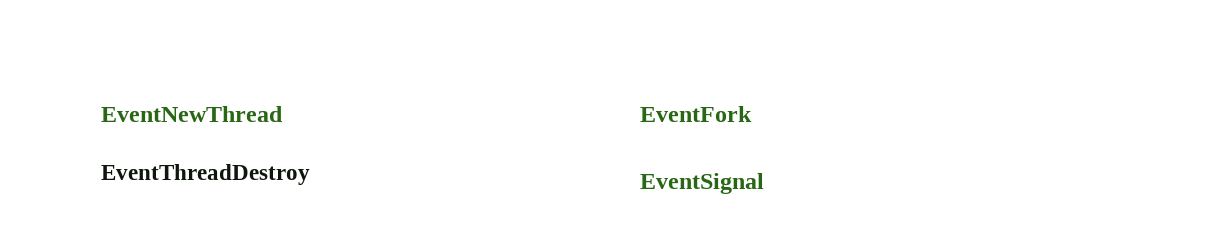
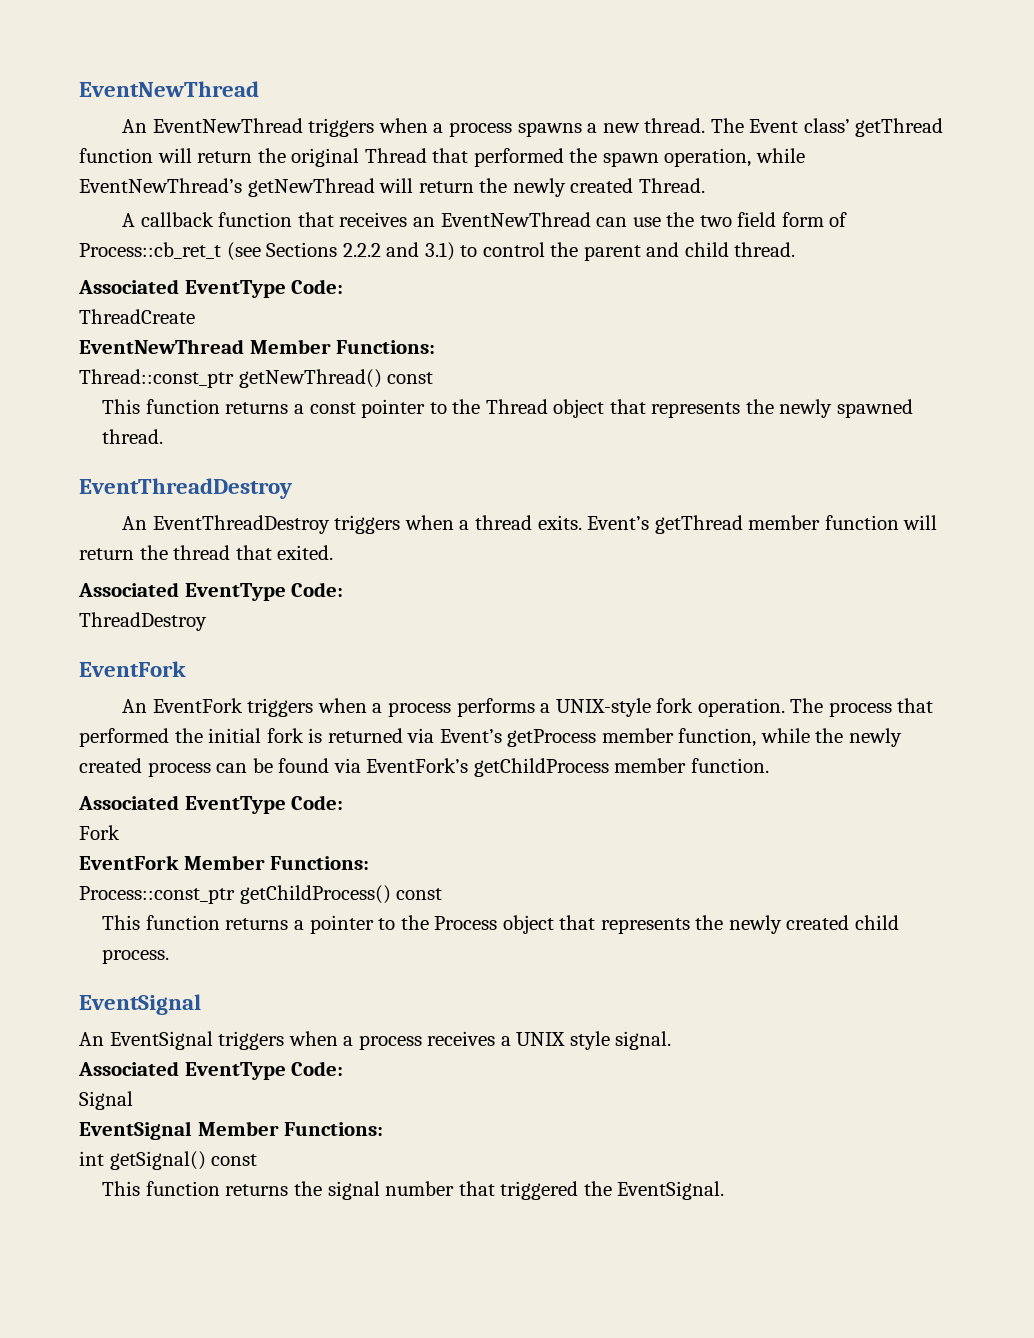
+ An EventNewThread triggers when a process spawns a new thread. The Event class’ getThread function will return the original Thread that performed the spawn operation, while EventNewThread’s getNewThread will return the newly created Thread.
+ A callback function that receives an EventNewThread can use the two field form of Process::cb_ret_t (see Sections 2.2.2 and 3.1) to control the parent and child thread.
+ Associated EventType Code:
+ ThreadCreate
+ EventNewThread Member Functions:
+ Thread::const_ptr getNewThread() const
+ This function returns a const pointer to the Thread object that represents the newly spawned thread.
  EventThreadDestroy
+ An EventThreadDestroy triggers when a thread exits. Event’s getThread member function will return the thread that exited.
+ Associated EventType Code:
+ ThreadDestroy
  EventFork
+ An EventFork triggers when a process performs a UNIX-style fork operation. The process that performed the initial fork is returned via Event’s getProcess member function, while the newly created process can be found via EventFork’s getChildProcess member function.
+ Associated EventType Code:
+ Fork
+ EventFork Member Functions:
+ Process::const_ptr getChildProcess() const
+ This function returns a pointer to the Process object that represents the newly created child process.
  EventSignal
+ An EventSignal triggers when a process receives a UNIX style signal.
+ Associated EventType Code:
+ Signal
+ EventSignal Member Functions:
+ int getSignal() const
+ This function returns the signal number that triggered the EventSignal.

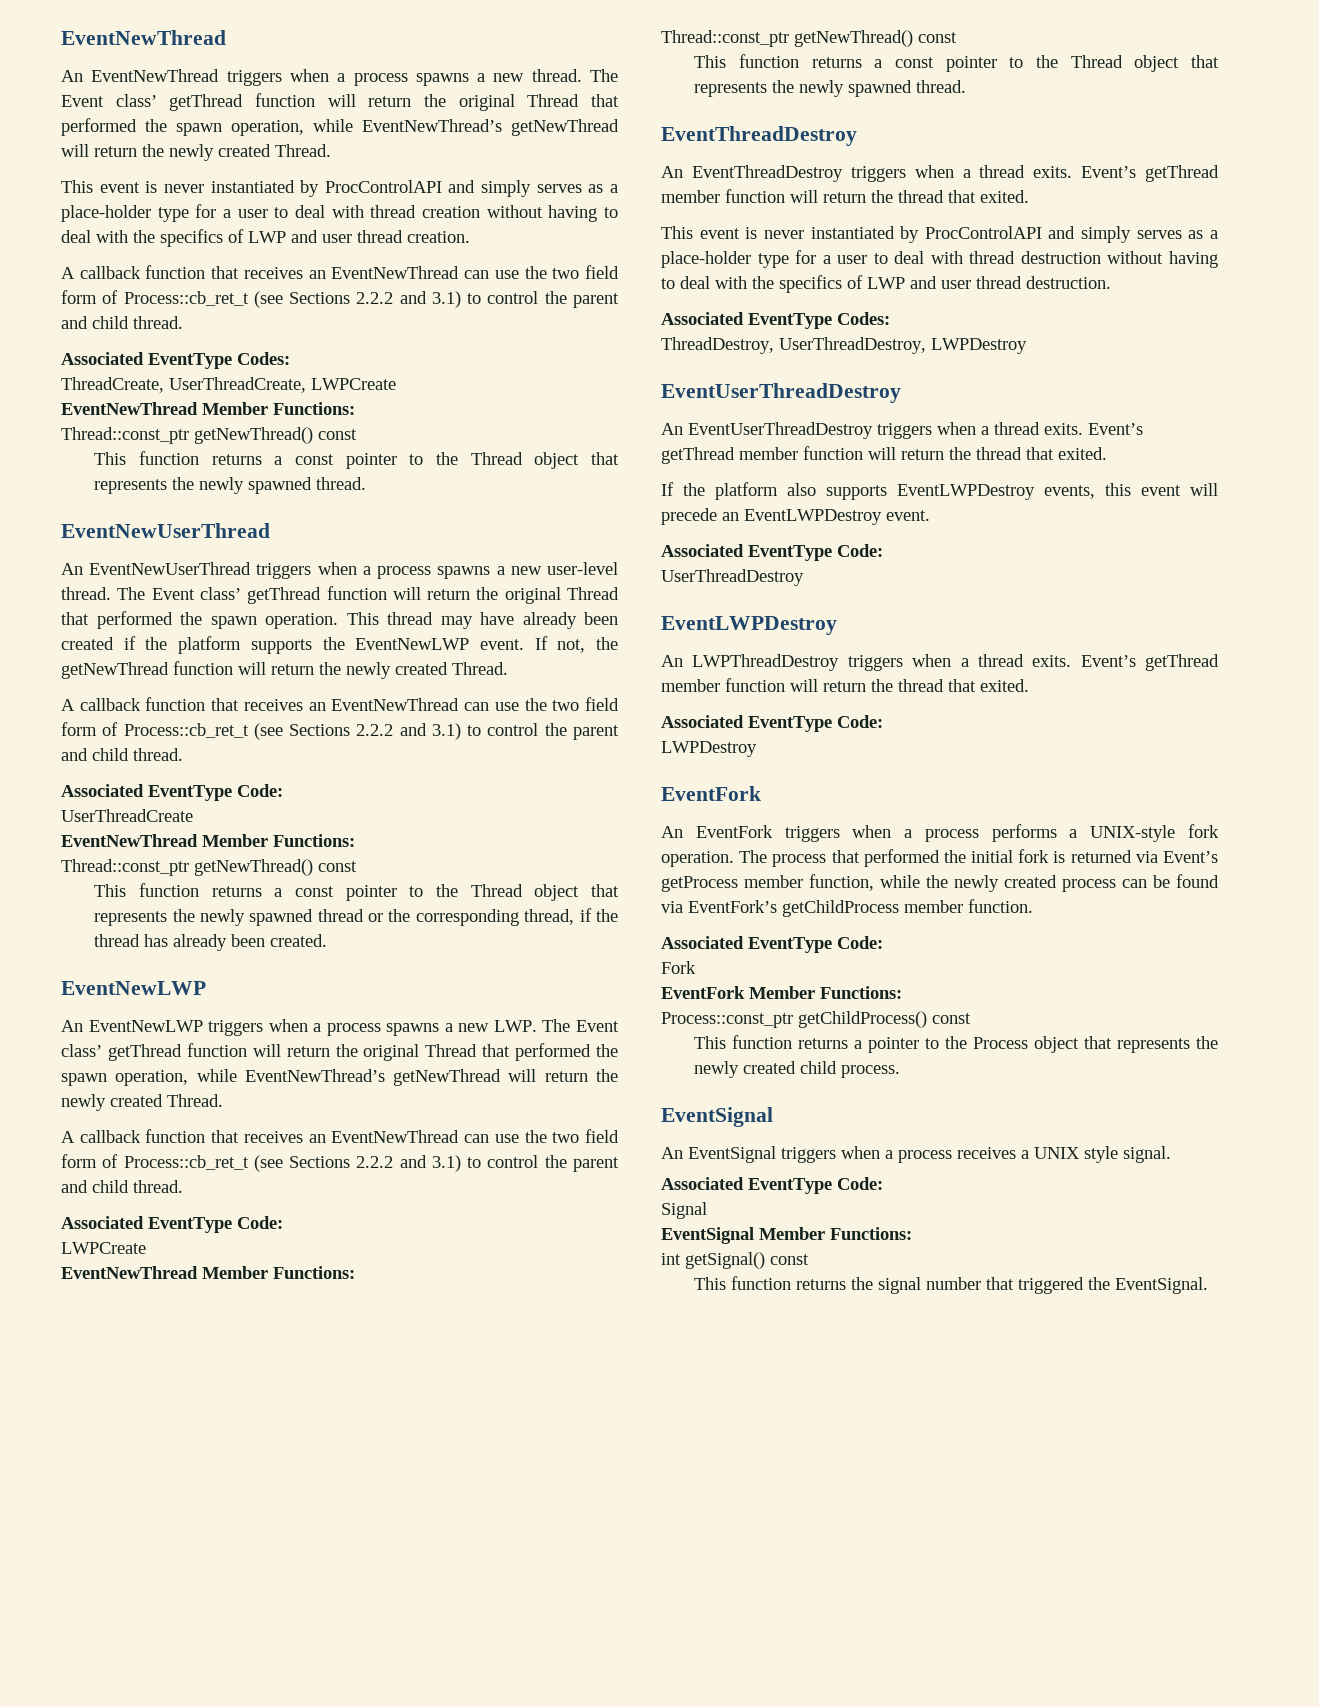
+ This event is never instantiated by ProcControlAPI and simply serves as a place-holder type for a user to deal with thread creation without having to deal with the specifics of LWP and user thread creation.
+ A callback function that receives an EventNewThread can use the two field form of Process::cb_ret_t (see Sections 2.2.2 and 3.1) to control the parent and child thread.
+ Associated EventType Codes:
+ ThreadCreate, UserThreadCreate, LWPCreate
+ EventNewThread Member Functions:
+ Thread::const_ptr getNewThread() const
+ This function returns a const pointer to the Thread object that represents the newly spawned thread.
+ EventNewUserThread
+ An EventNewUserThread triggers when a process spawns a new user-level thread. The Event class’ getThread function will return the original Thread that performed the spawn operation. This thread may have already been created if the platform supports the EventNewLWP event. If not, the getNewThread function will return the newly created Thread.
+ A callback function that receives an EventNewThread can use the two field form of Process::cb_ret_t (see Sections 2.2.2 and 3.1) to control the parent and child thread.
+ Associated EventType Code:
+ UserThreadCreate
+ EventNewThread Member Functions:
+ Thread::const_ptr getNewThread() const
+ This function returns a const pointer to the Thread object that represents the newly spawned thread or the corresponding thread, if the thread has already been created.
+ EventNewLWP
+ An EventNewLWP triggers when a process spawns a new LWP. The Event class’ getThread function will return the original Thread that performed the spawn operation, while EventNewThread’s getNewThread will return the newly created Thread.
  A callback function that receives an EventNewThread can use the two field form of Process::cb_ret_t (see Sections 2.2.2 and 3.1) to control the parent and child thread.
  Associated EventType Code:
- ThreadCreate
+ LWPCreate
  An EventThreadDestroy triggers when a thread exits. Event’s getThread member function will return the thread that exited.
+ This event is never instantiated by ProcControlAPI and simply serves as a place-holder type for a user to deal with thread destruction without having to deal with the specifics of LWP and user thread destruction.
+ Associated EventType Codes:
+ ThreadDestroy, UserThreadDestroy, LWPDestroy
+ EventUserThreadDestroy
+ An EventUserThreadDestroy triggers when a thread exits. Event’s getThread member function will return the thread that exited.
+ If the platform also supports EventLWPDestroy events, this event will precede an EventLWPDestroy event.
  Associated EventType Code:
- ThreadDestroy
+ UserThreadDestroy
+ EventLWPDestroy
+ An LWPThreadDestroy triggers when a thread exits. Event’s getThread member function will return the thread that exited.
+ Associated EventType Code:
+ LWPDestroy

